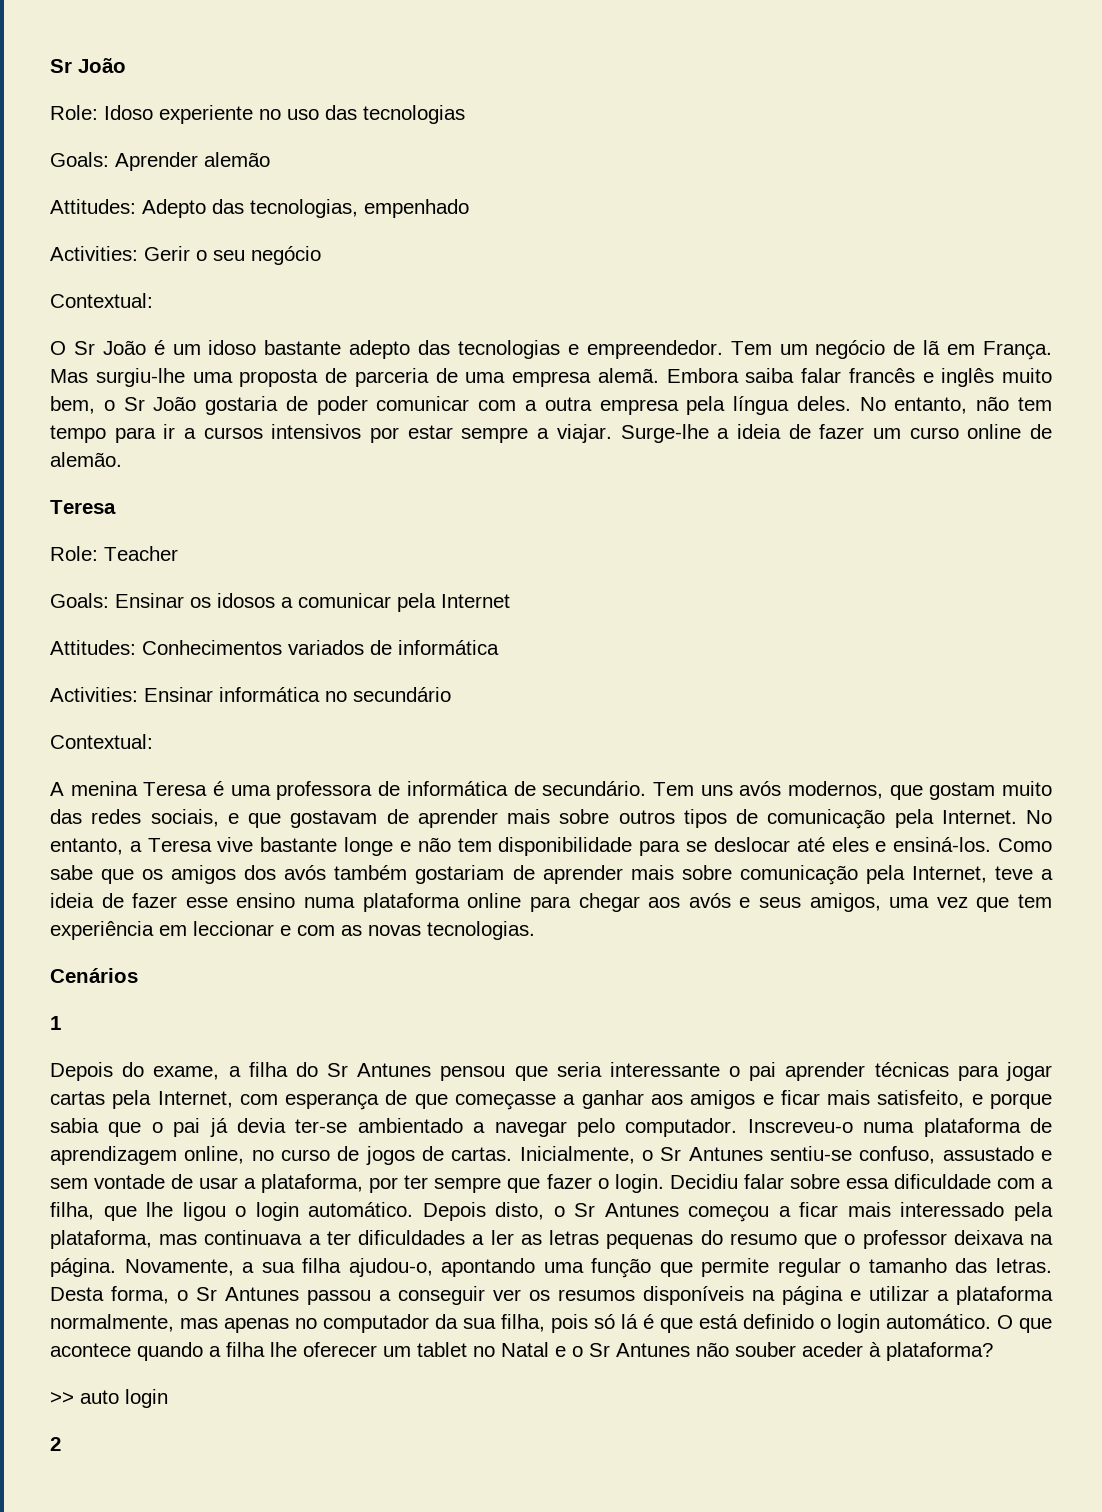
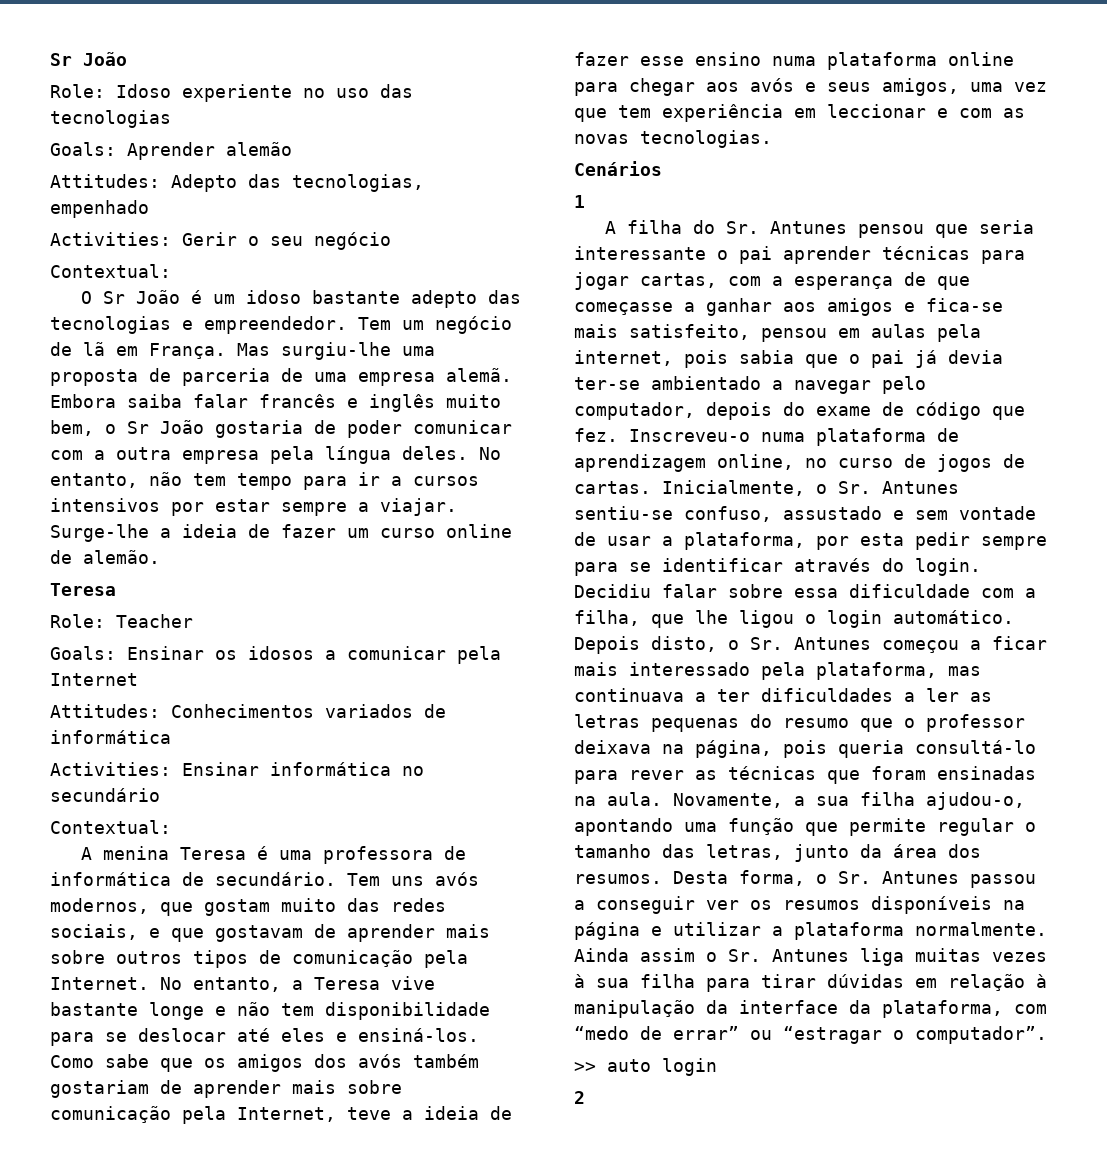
- Depois do exame, a filha do Sr Antunes pensou que seria interessante o pai aprender técnicas para jogar cartas pela Internet, com esperança de que começasse a ganhar aos amigos e ficar mais satisfeito, e porque sabia que o pai já devia ter-se ambientado a navegar pelo computador.
+ A filha do Sr. Antunes pensou que seria interessante o pai aprender técnicas para jogar cartas, com a esperança de que começasse a ganhar aos amigos e fica-se mais satisfeito, pensou em aulas pela internet, pois sabia que o pai já devia ter-se ambientado a navegar pelo computador, depois do exame de código que fez.
- Inicialmente, o Sr Antunes sentiu-se confuso, assustado e sem vontade de usar a plataforma, por ter sempre que fazer o login.
+ Inicialmente, o Sr. Antunes sentiu-se confuso, assustado e sem vontade de usar a plataforma, por esta pedir sempre para se identificar através do login.
- Depois disto, o Sr Antunes começou a ficar mais interessado pela plataforma, mas continuava a ter dificuldades a ler as letras pequenas do resumo que o professor deixava na página.
+ Depois disto, o Sr. Antunes começou a ficar mais interessado pela plataforma, mas continuava a ter dificuldades a ler as letras pequenas do resumo que o professor deixava na página, pois queria consultá-lo para rever as técnicas que foram ensinadas na aula.
- Novamente, a sua filha ajudou-o, apontando uma função que permite regular o tamanho das letras.
+ Novamente, a sua filha ajudou-o, apontando uma função que permite regular o tamanho das letras, junto da área dos resumos.
- Desta forma, o Sr Antunes passou a conseguir ver os resumos disponíveis na página e utilizar a plataforma normalmente, mas apenas no computador da sua filha, pois só lá é que está definido o login automático. O que acontece quando a filha lhe oferecer um tablet no Natal e o Sr Antunes não souber aceder à plataforma?
+ Desta forma, o Sr. Antunes passou a conseguir ver os resumos disponíveis na página e utilizar a plataforma normalmente. Ainda assim o Sr. Antunes liga muitas vezes à sua filha para tirar dúvidas em relação à manipulação da interface da plataforma, com “medo de errar” ou “estragar o computador”.

